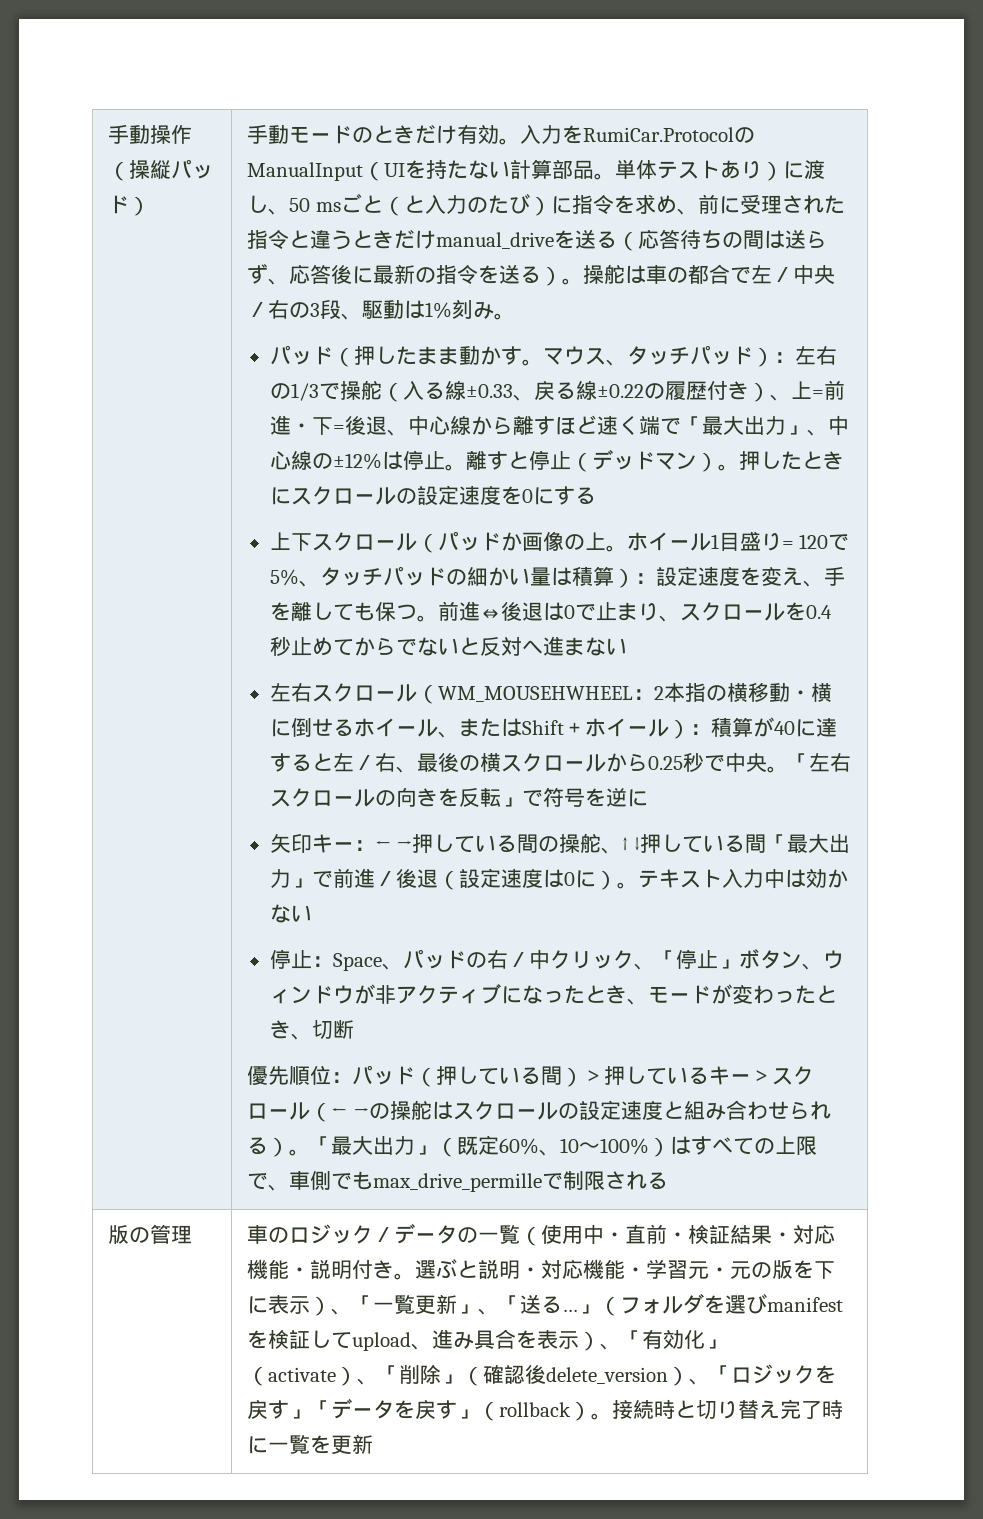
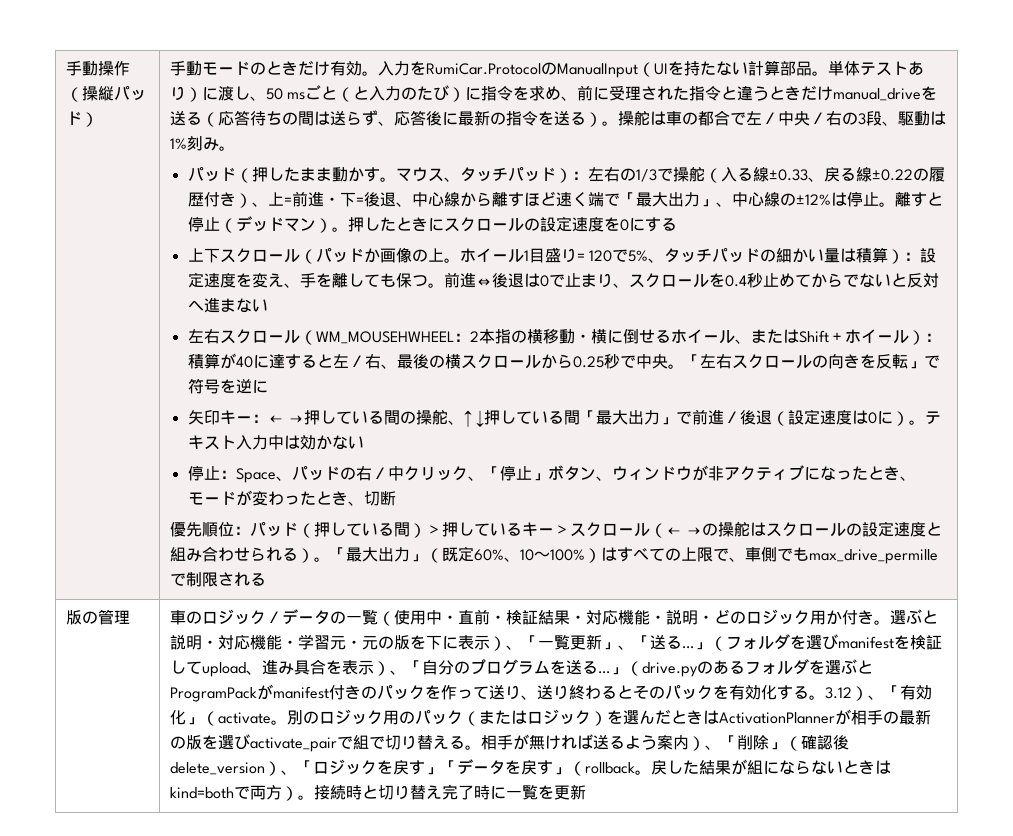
- 車のロジック／データの一覧（使用中・直前・検証結果・対応機能・説明付き。
+ 車のロジック／データの一覧（使用中・直前・検証結果・対応機能・説明・どのロジック用か付き。
- 選ぶと説明・対応機能・学習元・元の版を下に表示）、「一覧更新」、「送る…」（フォルダを選びmanifestを検証してupload、進み具合を表示）、「有効化」（activate）、「削除」（確認後delete_version）、「ロジックを戻す」「データを戻す」（rollback）。
+ 選ぶと説明・対応機能・学習元・元の版を下に表示）、「一覧更新」、「送る…」（フォルダを選びmanifestを検証してupload、進み具合を表示）、「自分のプログラムを送る…」（drive.pyのあるフォルダを選ぶとProgramPackがmanifest付きのパックを作って送り、送り終わるとそのパックを有効化する。3.12）、「有効化」（activate。別のロジック用のパック（またはロジック）を選んだときはActivationPlannerが相手の最新の版を選びactivate_pairで組で切り替える。相手が無ければ送るよう案内）、「削除」（確認後delete_version）、「ロジックを戻す」「データを戻す」（rollback。戻した結果が組にならないときはkind=bothで両方）。

